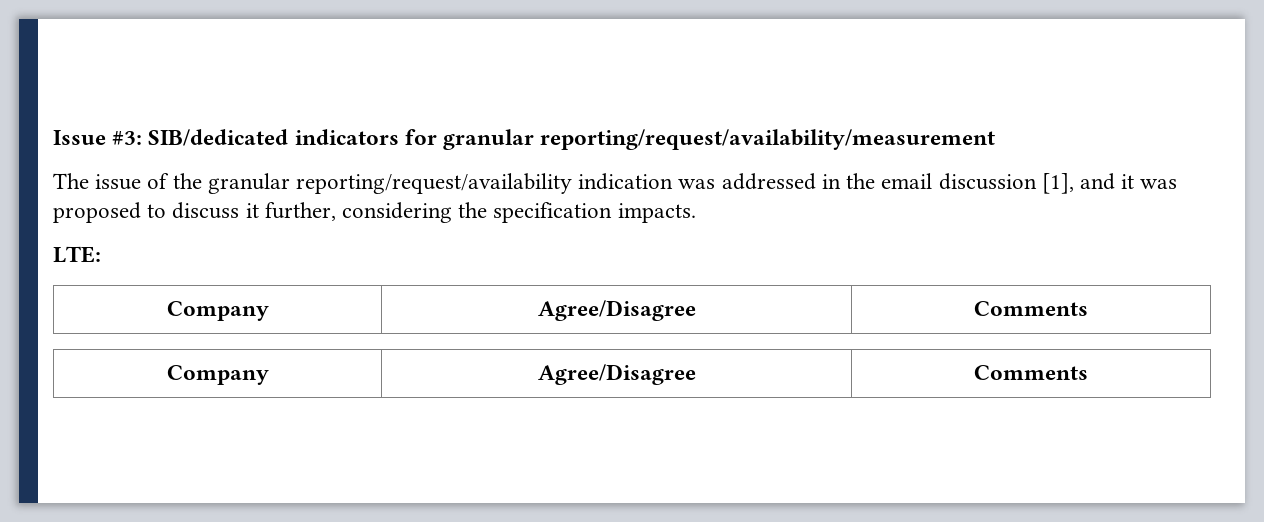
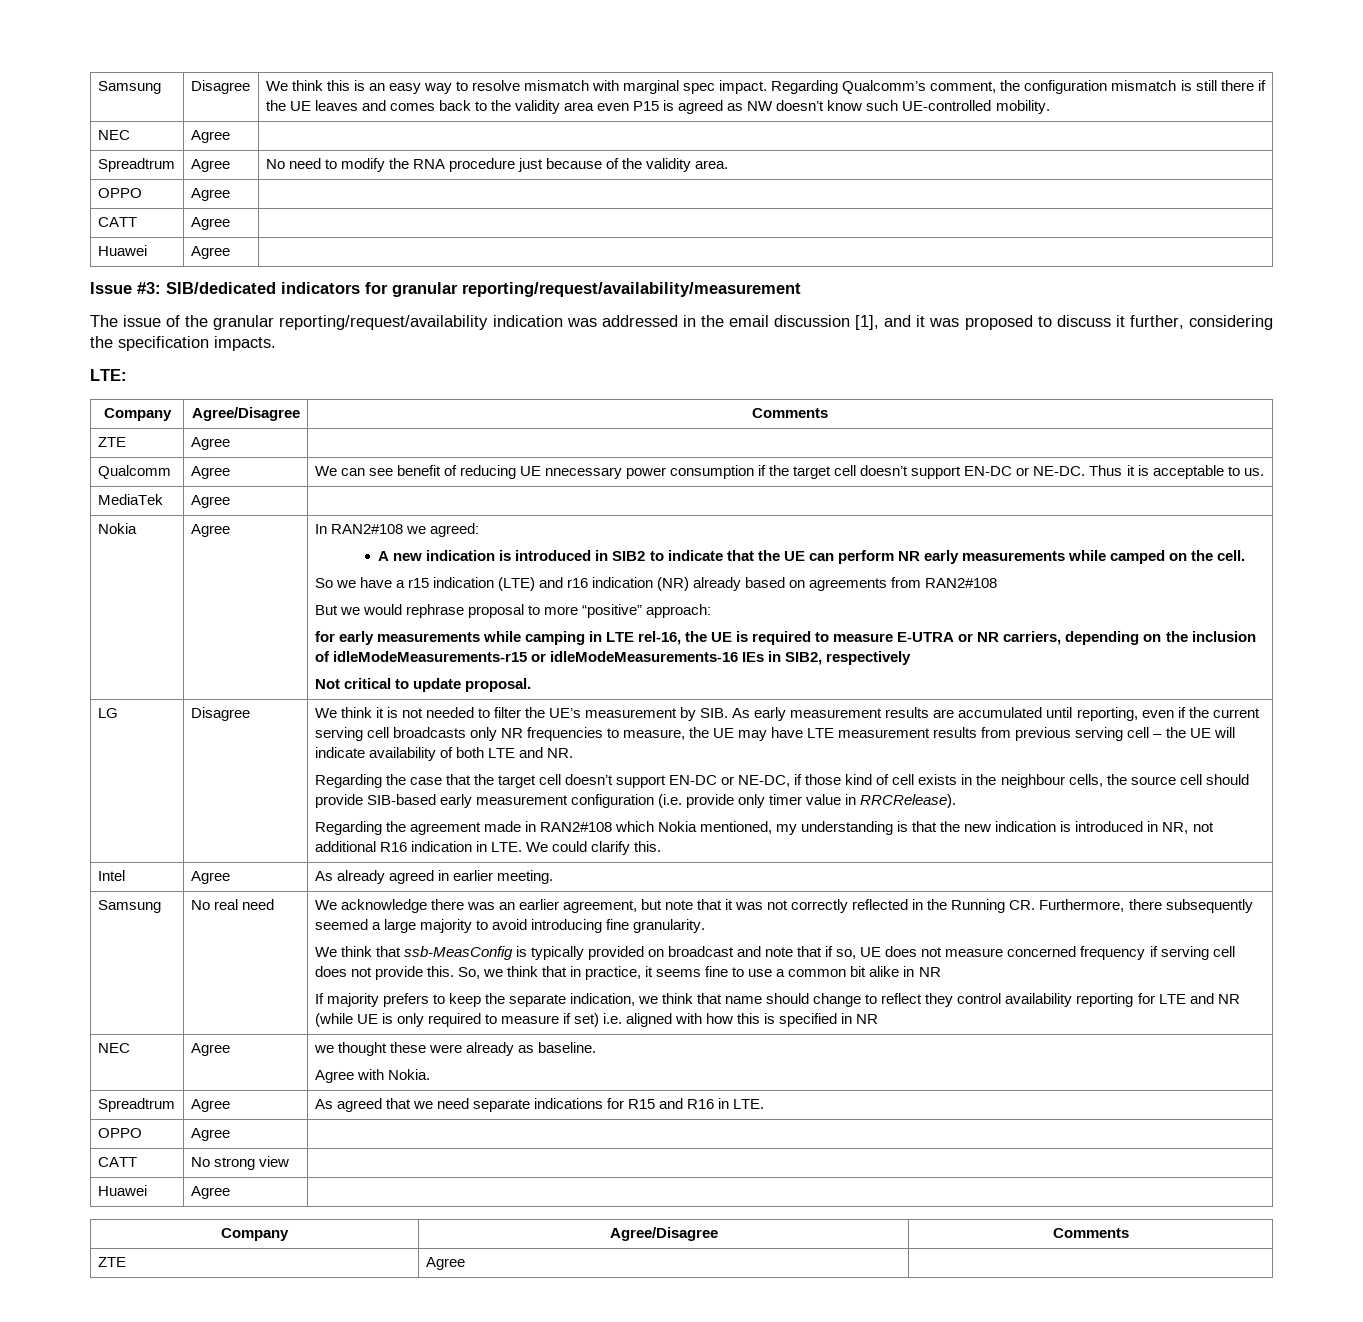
+ Samsung | Disagree | We think this is an easy way to resolve mismatch with marginal spec impact. Regarding Qualcomm’s comment, the configuration mismatch is still there if the UE leaves and comes back to the validity area even P15 is agreed as NW doesn’t know such UE-controlled mobility.
+ NEC | Agree |
+ Spreadtrum | Agree | No need to modify the RNA procedure just because of the validity area.
+ OPPO | Agree |
+ CATT | Agree |
+ Huawei | Agree |
  LTE:
  Company | Agree/Disagree | Comments
+ ZTE | Agree |
+ Qualcomm | Agree | We can see benefit of reducing UE nnecessary power consumption if the target cell doesn’t support EN-DC or NE-DC. Thus it is acceptable to us.
+ MediaTek | Agree |
+ Nokia | Agree | In RAN2#108 we agreed:
+ A new indication is introduced in SIB2 to indicate that the UE can perform NR early measurements while camped on the cell.
+ So we have a r15 indication (LTE) and r16 indication (NR) already based on agreements from RAN2#108
+ But we would rephrase proposal to more “positive” approach:
+ for early measurements while camping in LTE rel-16, the UE is required to measure E-UTRA or NR carriers, depending on the inclusion of idleModeMeasurements-r15 or idleModeMeasurements-16 IEs in SIB2, respectively
+ Not critical to update proposal.
+ LG | Disagree | We think it is not needed to filter the UE’s measurement by SIB. As early measurement results are accumulated until reporting, even if the current serving cell broadcasts only NR frequencies to measure, the UE may have LTE measurement results from previous serving cell – the UE will indicate availability of both LTE and NR.
+ Regarding the case that the target cell doesn’t support EN-DC or NE-DC, if those kind of cell exists in the neighbour cells, the source cell should provide SIB-based early measurement configuration (i.e. provide only timer value in RRCRelease).
+ Regarding the agreement made in RAN2#108 which Nokia mentioned, my understanding is that the new indication is introduced in NR, not additional R16 indication in LTE. We could clarify this.
+ Intel | Agree | As already agreed in earlier meeting.
+ Samsung | No real need | We acknowledge there was an earlier agreement, but note that it was not correctly reflected in the Running CR. Furthermore, there subsequently seemed a large majority to avoid introducing fine granularity.
+ We think that ssb-MeasConfig is typically provided on broadcast and note that if so, UE does not measure concerned frequency if serving cell does not provide this. So, we think that in practice, it seems fine to use a common bit alike in NR
+ If majority prefers to keep the separate indication, we think that name should change to reflect they control availability reporting for LTE and NR (while UE is only required to measure if set) i.e. aligned with how this is specified in NR
+ NEC | Agree | we thought these were already as baseline.
+ Agree with Nokia.
+ Spreadtrum | Agree | As agreed that we need separate indications for R15 and R16 in LTE.
+ OPPO | Agree |
+ CATT | No strong view |
+ Huawei | Agree |
  Company | Agree/Disagree | Comments
+ ZTE | Agree |

